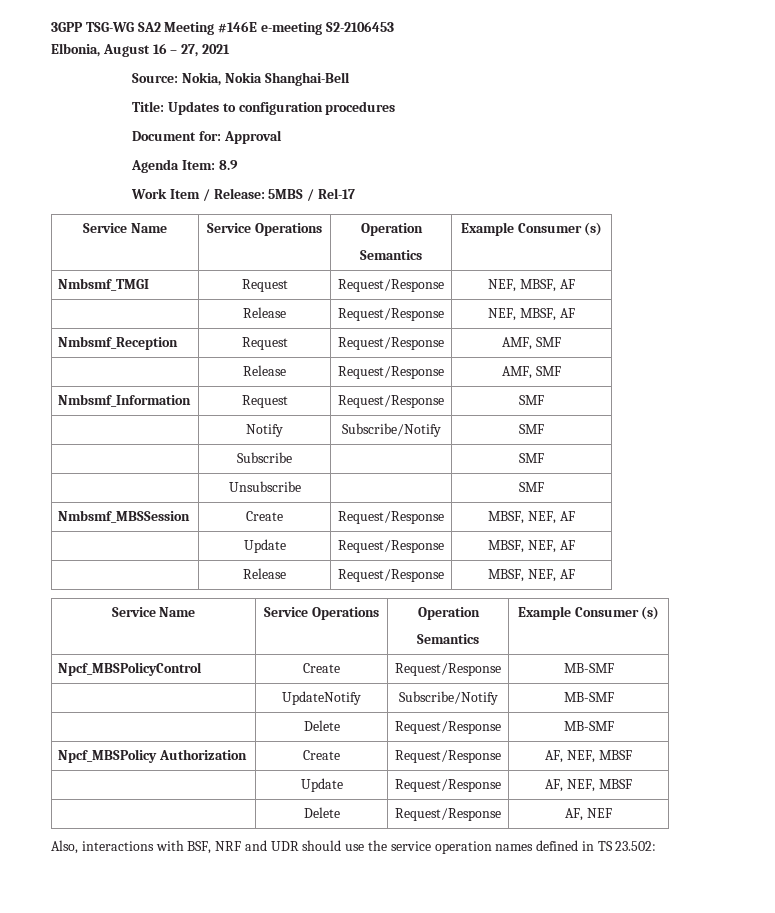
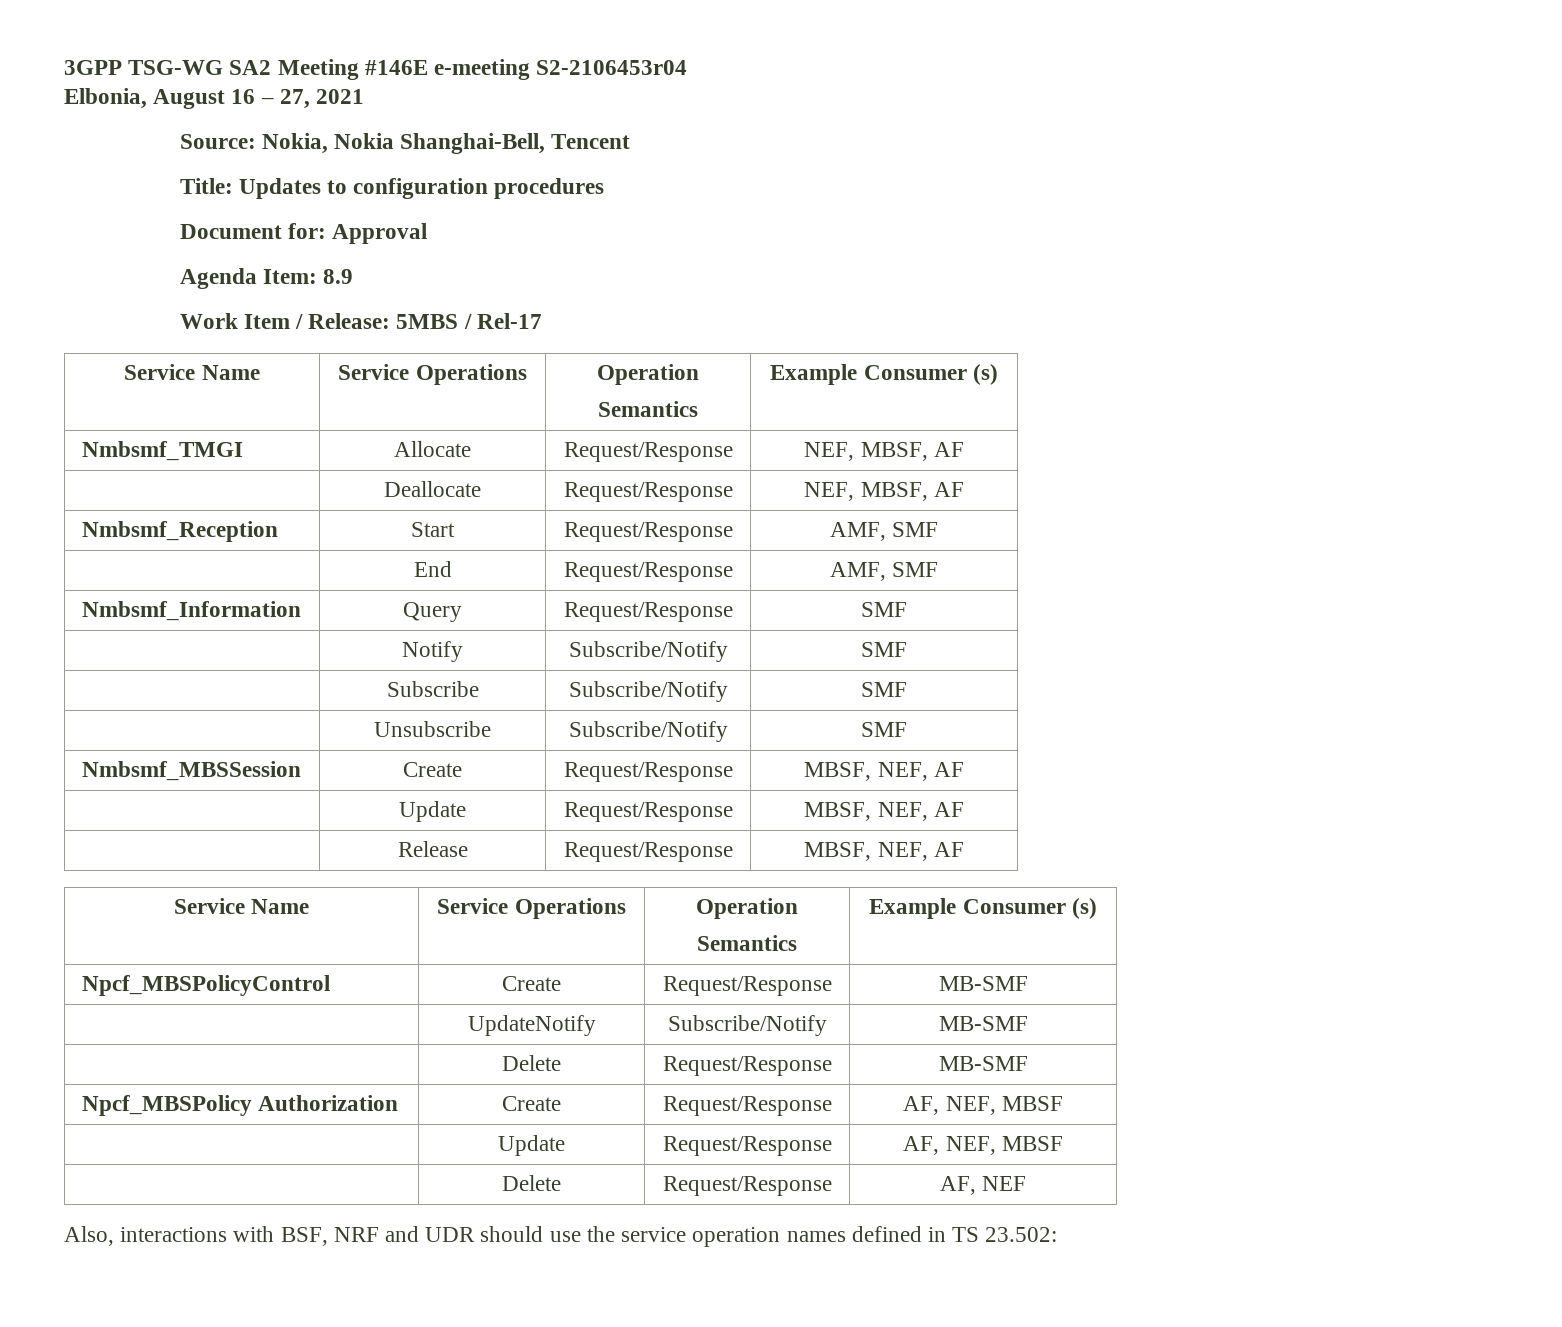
- 3GPP TSG-WG SA2 Meeting #146E e-meeting S2-2106453
+ 3GPP TSG-WG SA2 Meeting #146E e-meeting S2-2106453r04
- Source: Nokia, Nokia Shanghai-Bell
+ Source: Nokia, Nokia Shanghai-Bell, Tencent
- Nmbsmf_TMGI | Request | Request/Response | NEF, MBSF, AF
+ Nmbsmf_TMGI | Allocate | Request/Response | NEF, MBSF, AF
- | Release | Request/Response | NEF, MBSF, AF
+ | Deallocate | Request/Response | NEF, MBSF, AF
- Nmbsmf_Reception | Request | Request/Response | AMF, SMF
+ Nmbsmf_Reception | Start | Request/Response | AMF, SMF
- | Release | Request/Response | AMF, SMF
+ | End | Request/Response | AMF, SMF
- Nmbsmf_Information | Request | Request/Response | SMF
+ Nmbsmf_Information | Query | Request/Response | SMF
- | Subscribe | | SMF
+ | Subscribe | Subscribe/Notify | SMF
- | Unsubscribe | | SMF
+ | Unsubscribe | Subscribe/Notify | SMF

